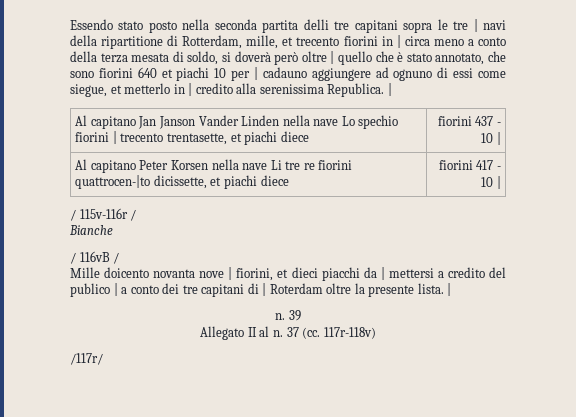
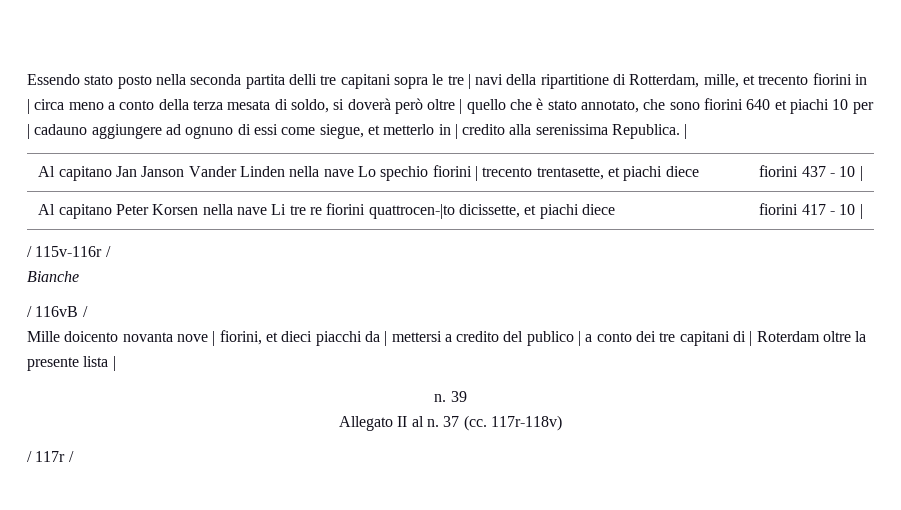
- Mille doicento novanta nove | fiorini, et dieci piacchi da | mettersi a credito del publico | a conto dei tre capitani di | Roterdam oltre la presente lista. |
+ Mille doicento novanta nove | fiorini, et dieci piacchi da | mettersi a credito del publico | a conto dei tre capitani di | Roterdam oltre la presente lista |
- /117r/
+ / 117r /

